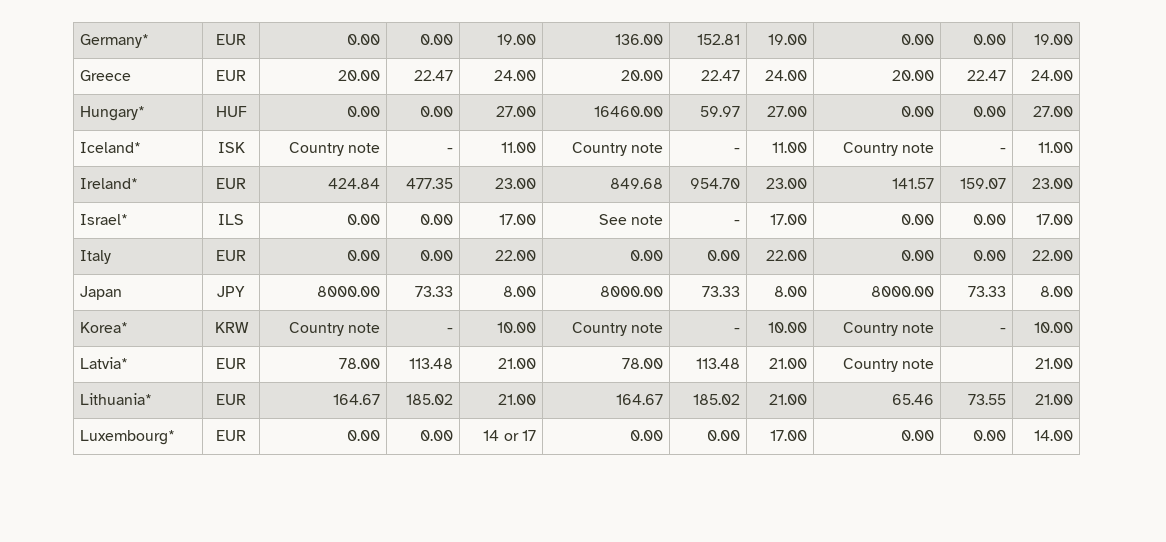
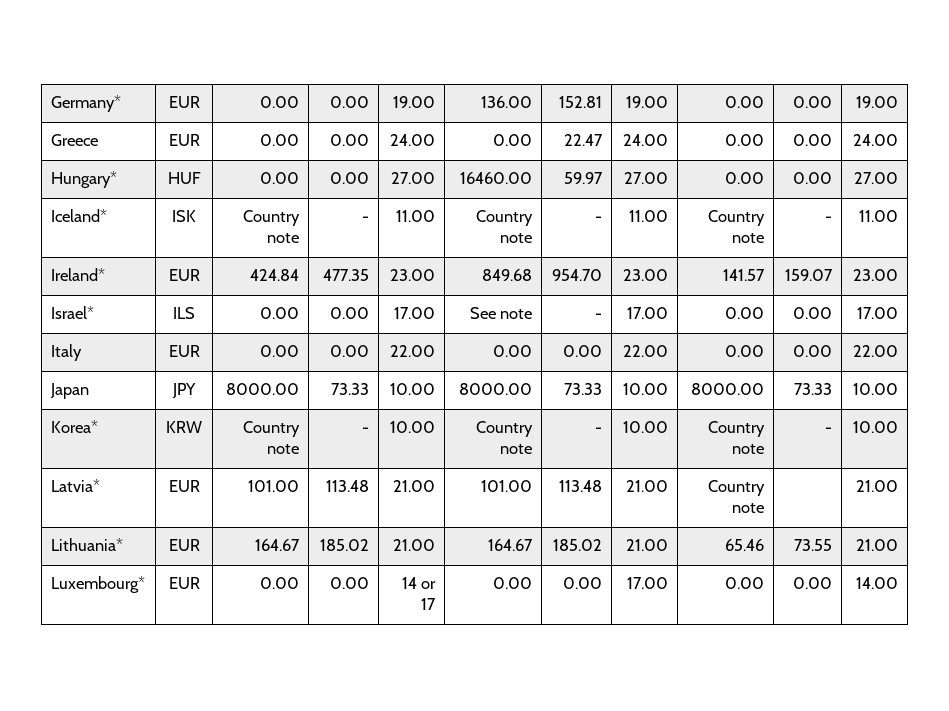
- Greece | EUR | 20.00 | 22.47 | 24.00 | 20.00 | 22.47 | 24.00 | 20.00 | 22.47 | 24.00
+ Greece | EUR | 0.00 | 0.00 | 24.00 | 0.00 | 22.47 | 24.00 | 0.00 | 0.00 | 24.00
- Japan | JPY | 8000.00 | 73.33 | 8.00 | 8000.00 | 73.33 | 8.00 | 8000.00 | 73.33 | 8.00
+ Japan | JPY | 8000.00 | 73.33 | 10.00 | 8000.00 | 73.33 | 10.00 | 8000.00 | 73.33 | 10.00
- Latvia* | EUR | 78.00 | 113.48 | 21.00 | 78.00 | 113.48 | 21.00 | Country note | | 21.00
+ Latvia* | EUR | 101.00 | 113.48 | 21.00 | 101.00 | 113.48 | 21.00 | Country note | | 21.00

